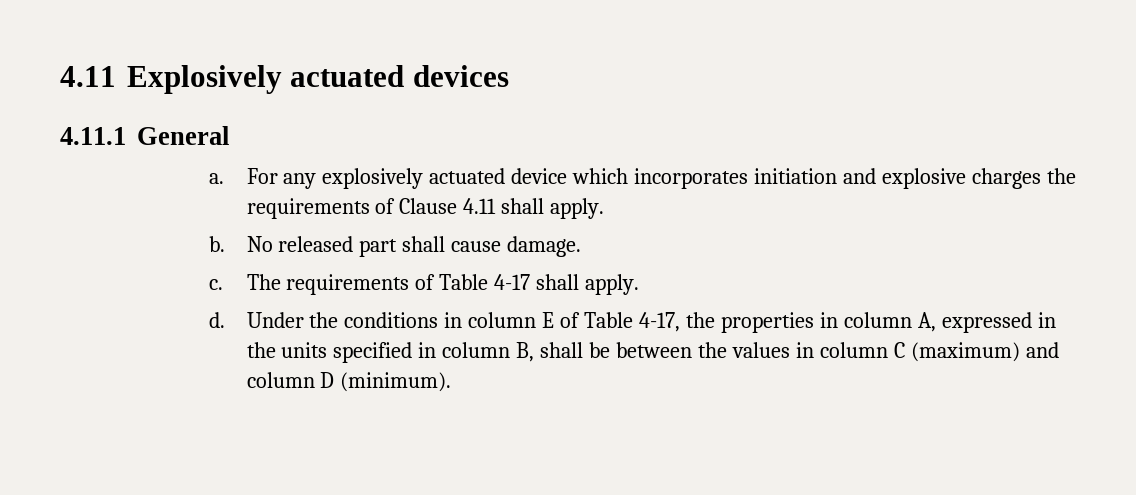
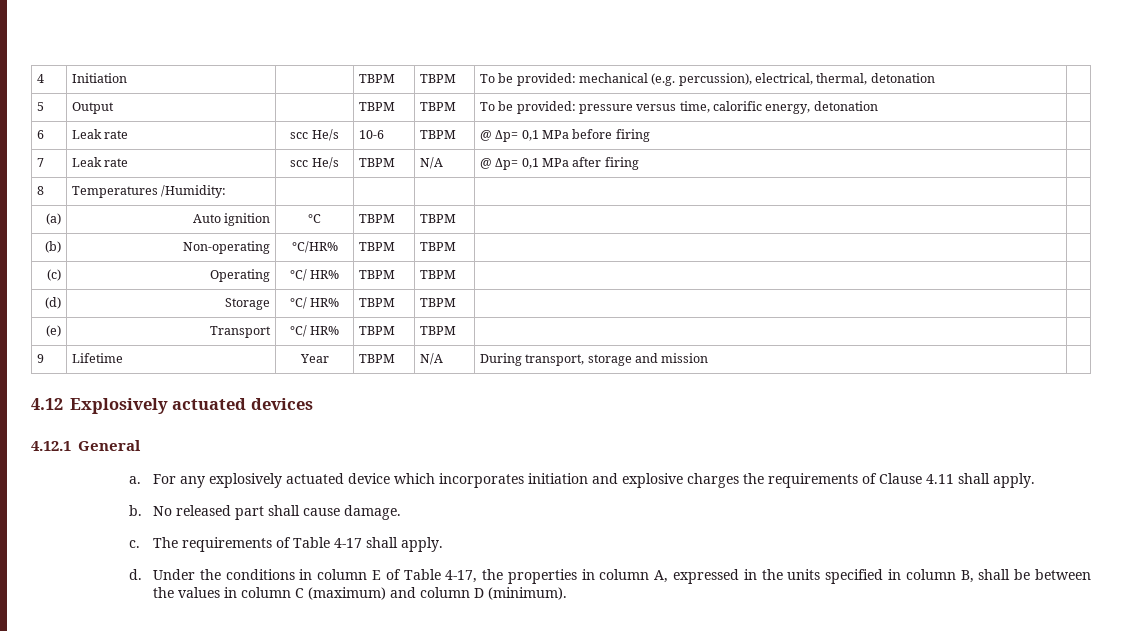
- 4.11 Explosively actuated devices
+ 4 | Initiation | | TBPM | TBPM | To be provided: mechanical (e.g. percussion), electrical, thermal, detonation |
+ 5 | Output | | TBPM | TBPM | To be provided: pressure versus time, calorific energy, detonation |
+ 6 | Leak rate | scc He/s | 10-6 | TBPM | @ Δp= 0,1 MPa before firing |
+ 7 | Leak rate | scc He/s | TBPM | N/A | @ Δp= 0,1 MPa after firing |
+ 8 | Temperatures /Humidity: | | | | |
+ (a) | Auto ignition | °C | TBPM | TBPM | |
+ (b) | Non-operating | °C/HR% | TBPM | TBPM | |
+ (c) | Operating | °C/ HR% | TBPM | TBPM | |
+ (d) | Storage | °C/ HR% | TBPM | TBPM | |
+ (e) | Transport | °C/ HR% | TBPM | TBPM | |
+ 9 | Lifetime | Year | TBPM | N/A | During transport, storage and mission |
+ 4.12 Explosively actuated devices
- 4.11.1 General
+ 4.12.1 General

